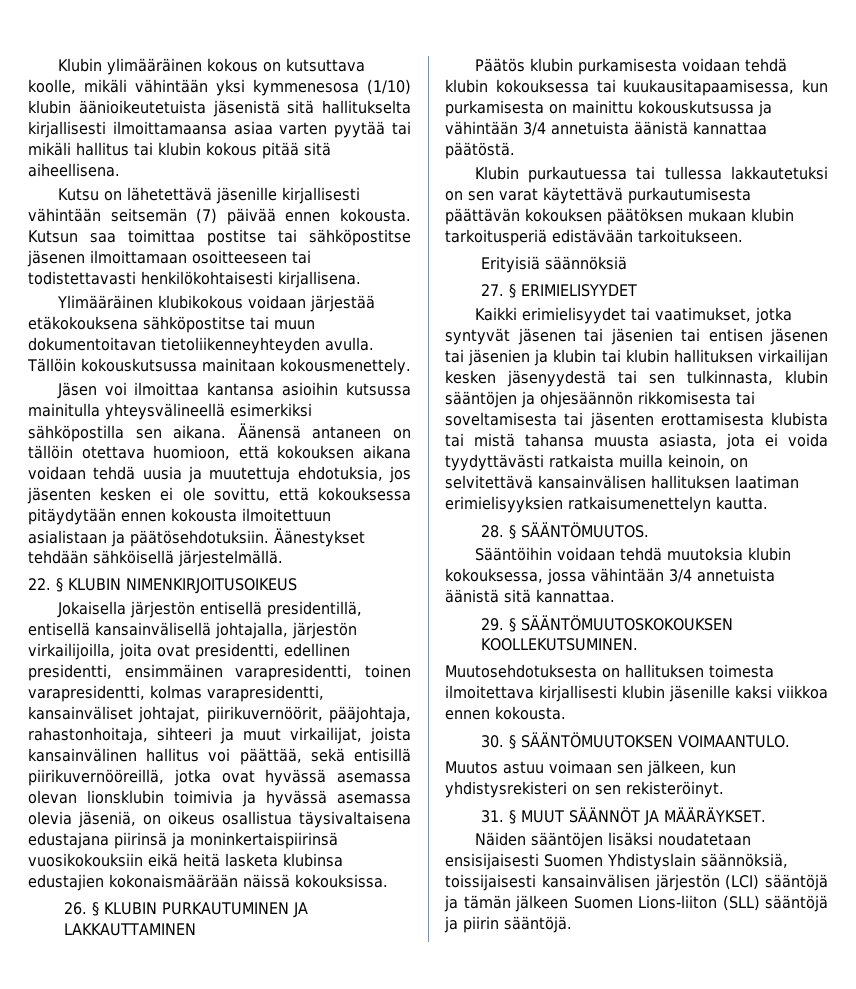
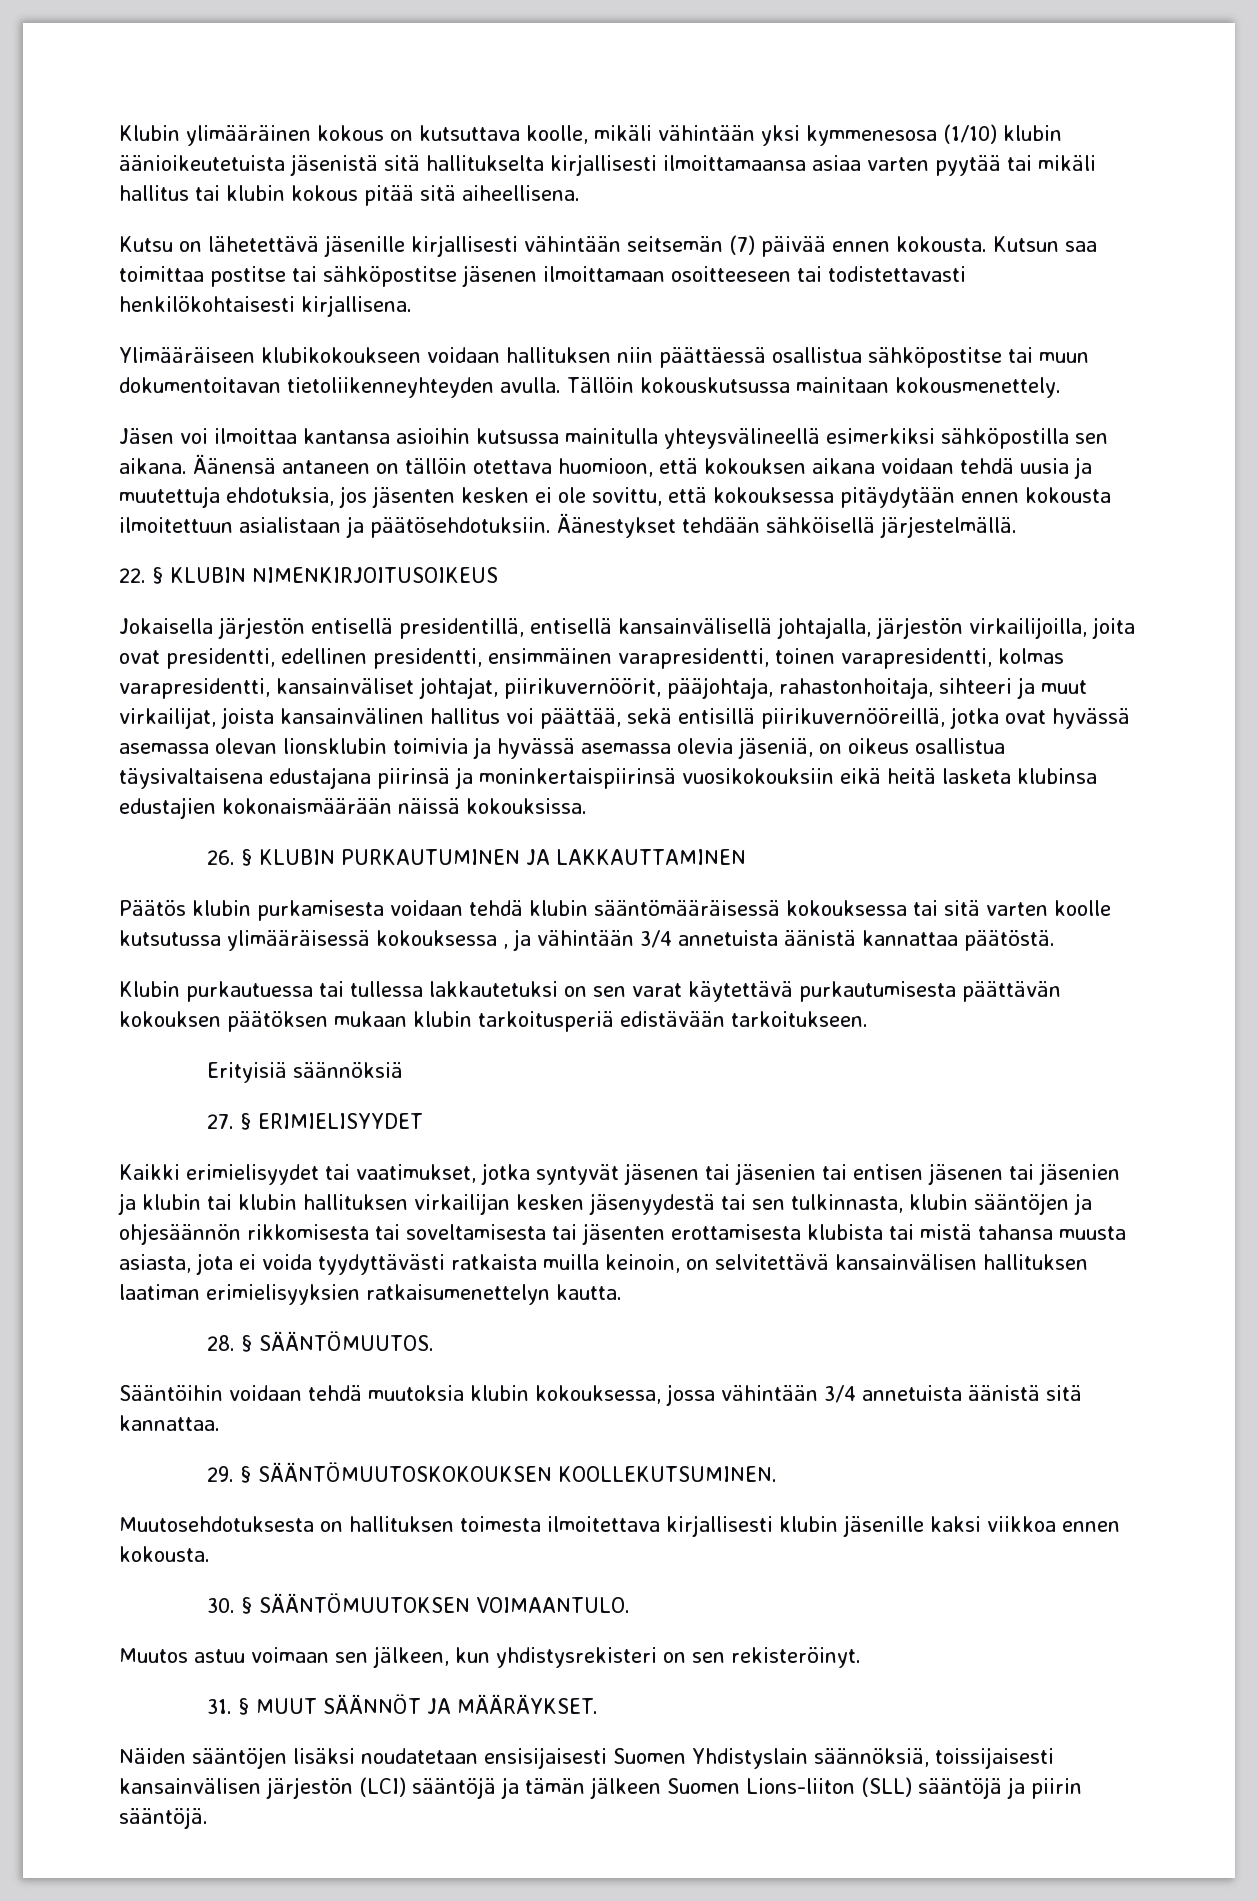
- Ylimääräinen klubikokous voidaan järjestää etäkokouksena sähköpostitse tai muun dokumentoitavan tietoliikenneyhteyden avulla.
+ Ylimääräiseen klubikokoukseen voidaan hallituksen niin päättäessä osallistua sähköpostitse tai muun dokumentoitavan tietoliikenneyhteyden avulla.
- Päätös klubin purkamisesta voidaan tehdä klubin kokouksessa tai kuukausitapaamisessa, kun purkamisesta on mainittu kokouskutsussa ja vähintään 3/4 annetuista äänistä kannattaa päätöstä.
+ Päätös klubin purkamisesta voidaan tehdä klubin sääntömääräisessä kokouksessa tai sitä varten koolle kutsutussa ylimääräisessä kokouksessa , ja vähintään 3/4 annetuista äänistä kannattaa päätöstä.

